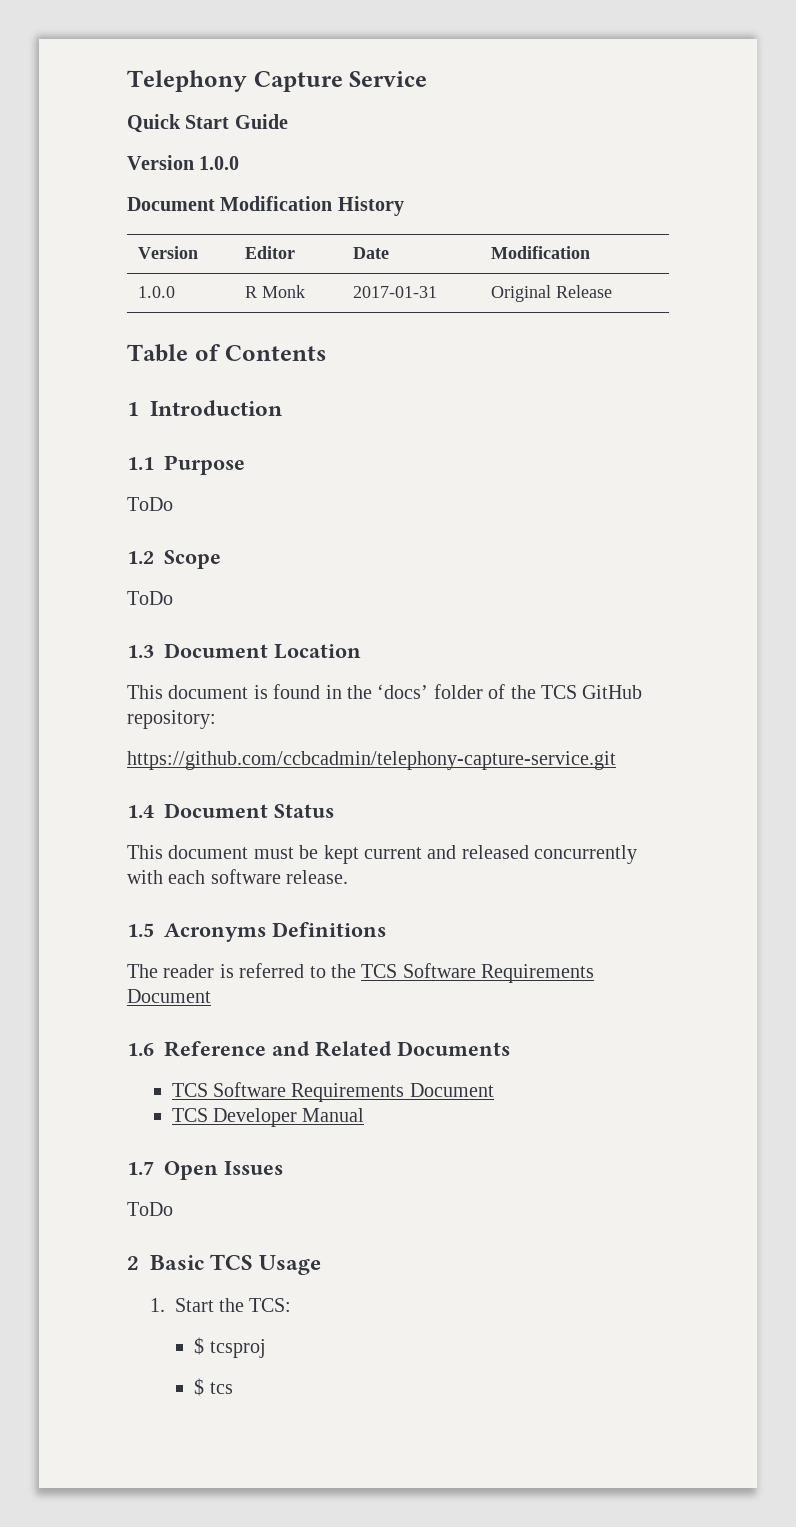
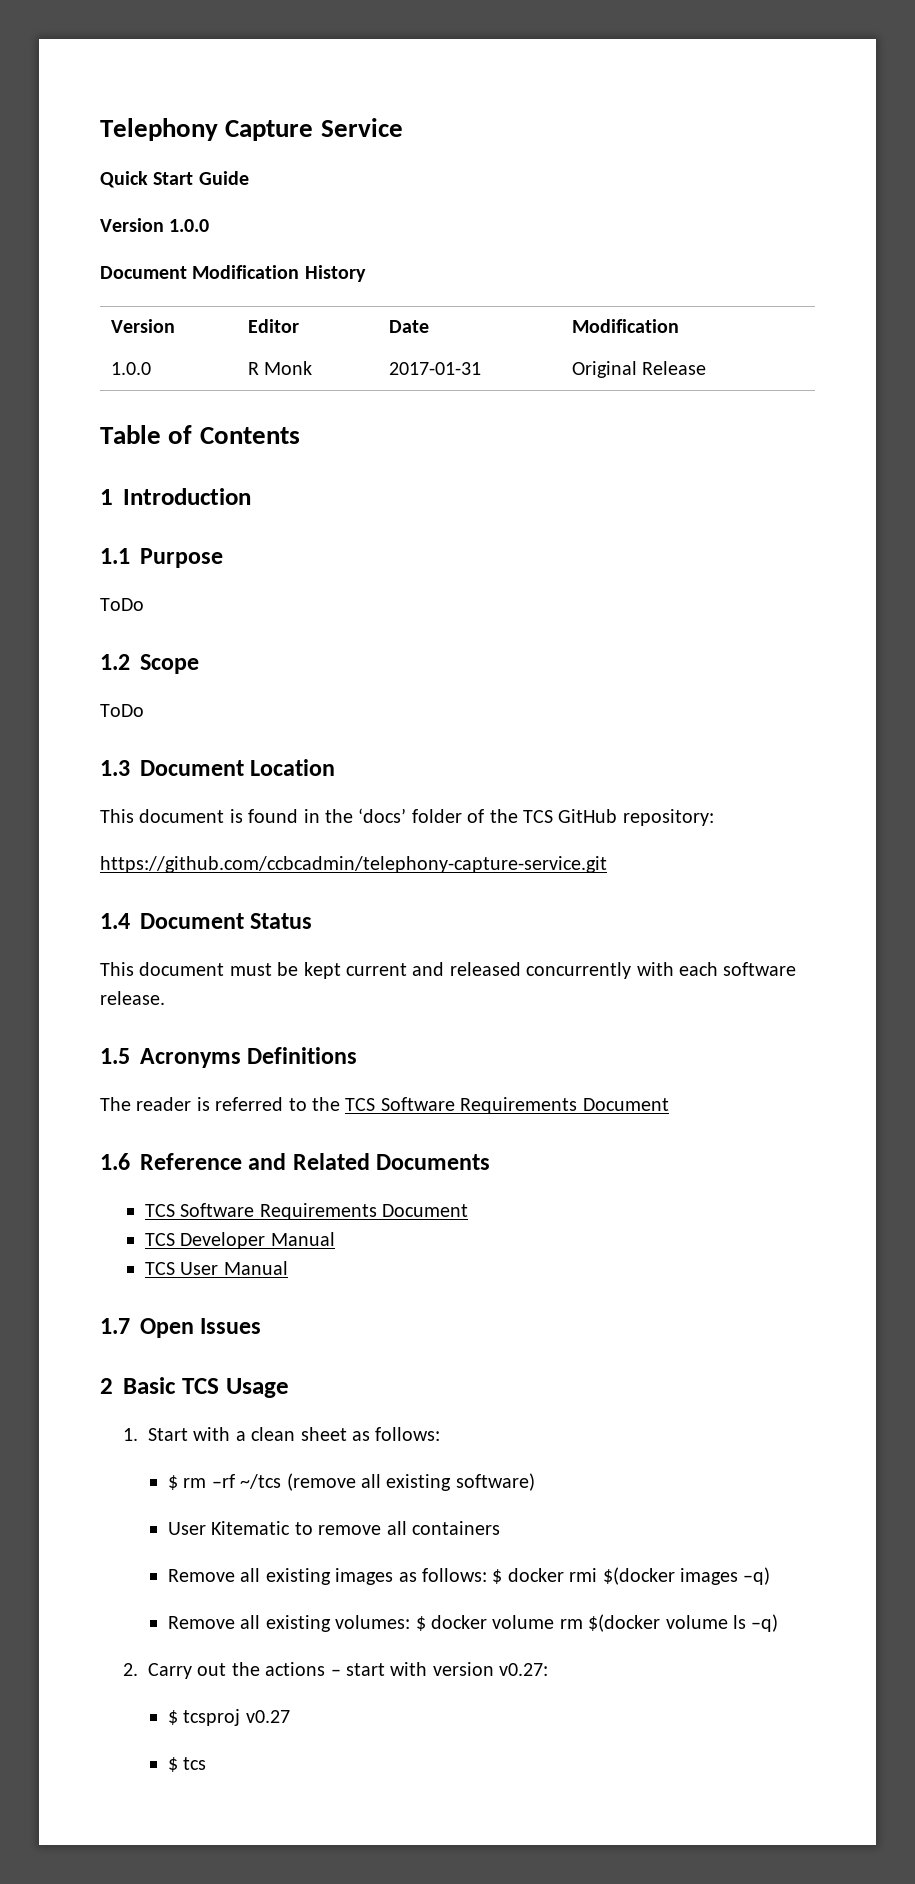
+ TCS User Manual
  1.7 Open Issues
- ToDo
- 1. Start the TCS:
+ 1. Start with a clean sheet as follows:
+ $ rm –rf ~/tcs (remove all existing software)
+ User Kitematic to remove all containers
+ Remove all existing images as follows: $ docker rmi $(docker images –q)
+ Remove all existing volumes: $ docker volume rm $(docker volume ls –q)
+ 2. Carry out the actions – start with version v0.27:
- $ tcsproj
+ $ tcsproj v0.27

